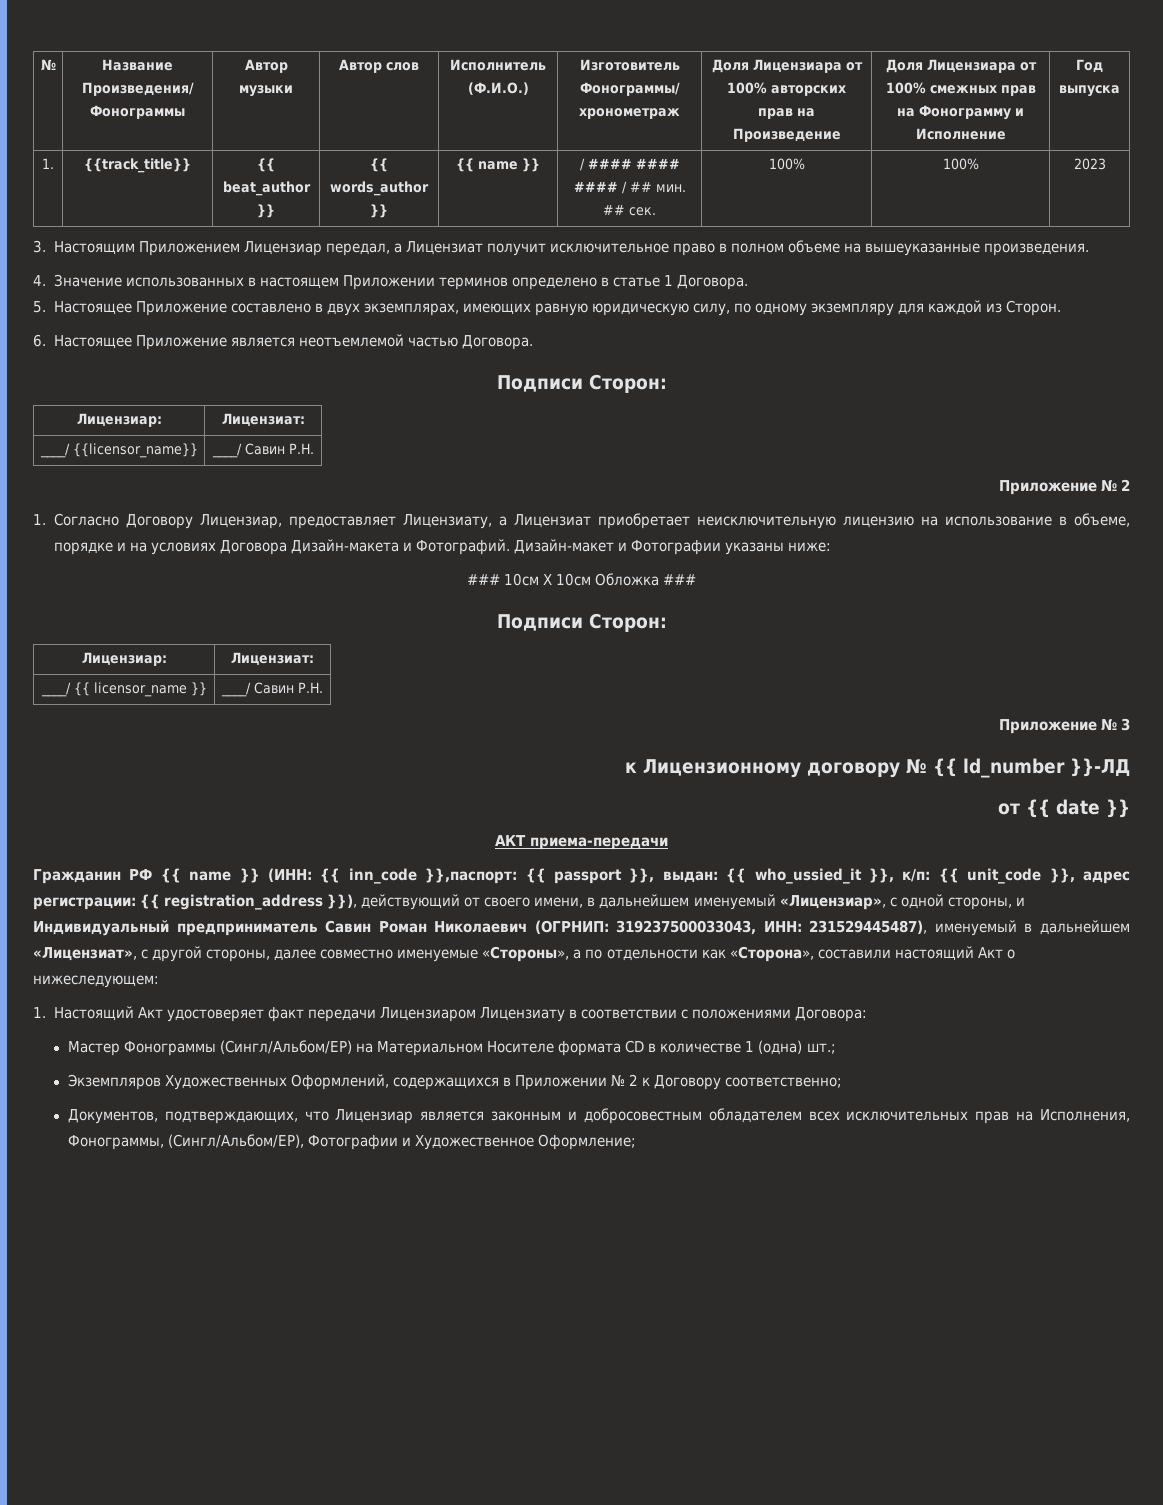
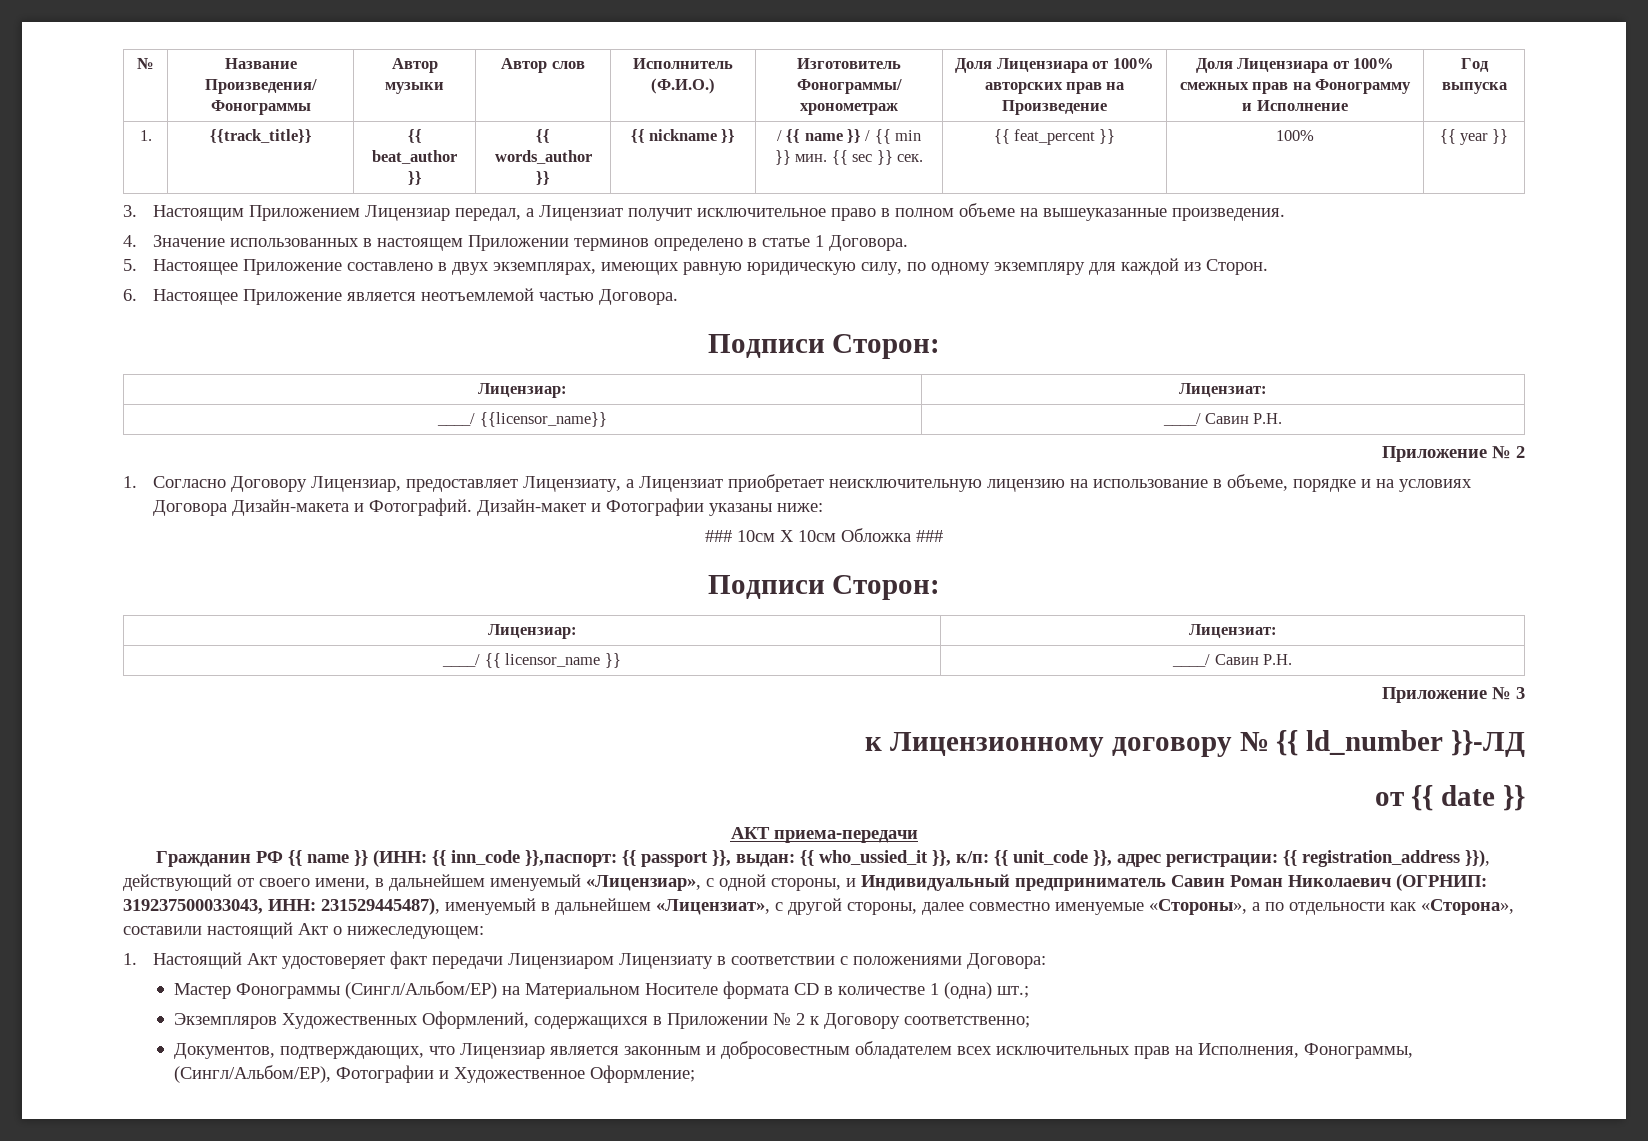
- 1. | {{track_title}} | {{ beat_author }} | {{ words_author }} | {{ name }} | / #### #### #### / ## мин. ## сек. | 100% | 100% | 2023
+ 1. | {{track_title}} | {{ beat_author }} | {{ words_author }} | {{ nickname }} | / {{ name }} / {{ min }} мин. {{ sec }} сек. | {{ feat_percent }} | 100% | {{ year }}

